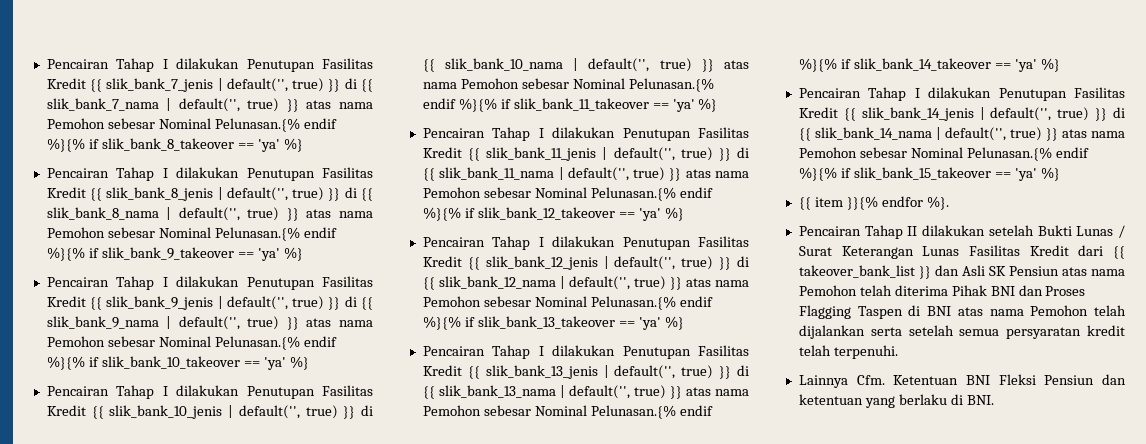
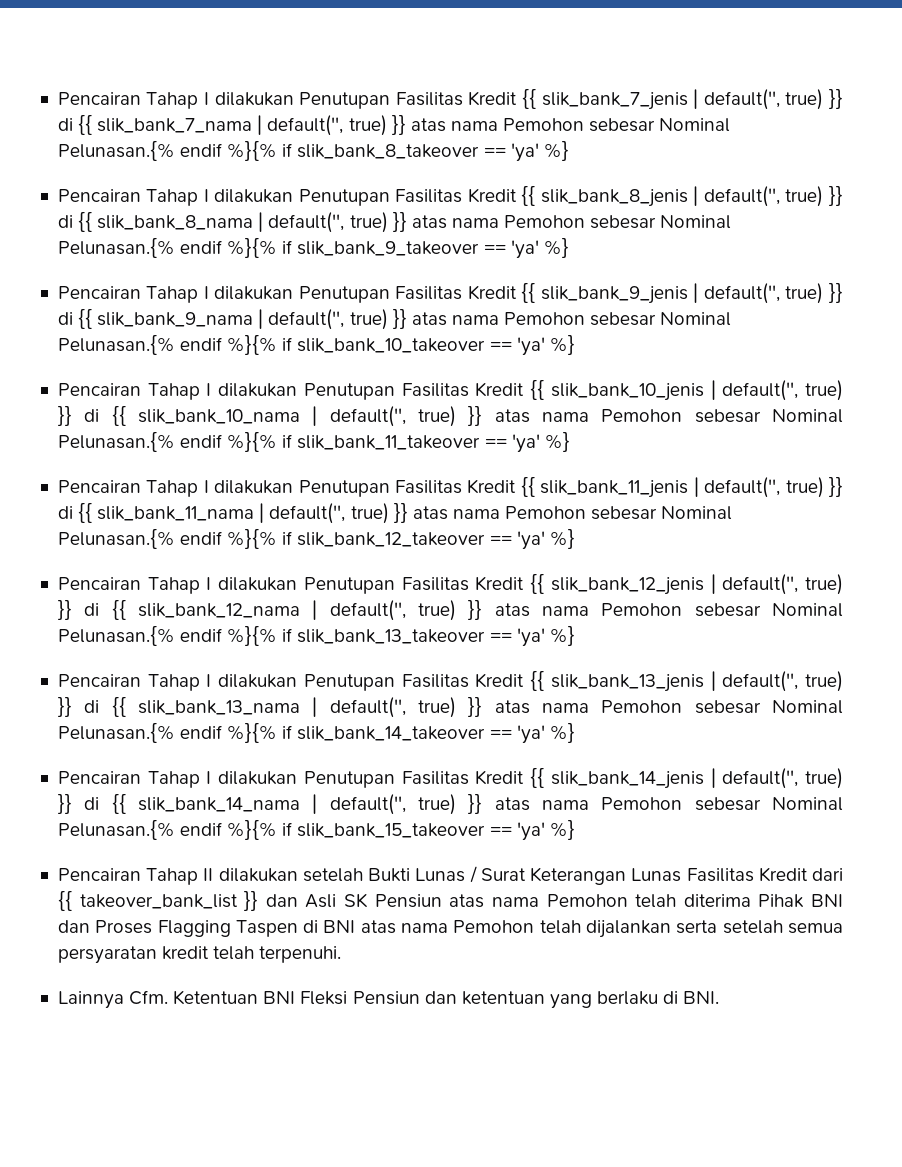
- {{ item }}{% endfor %}.

